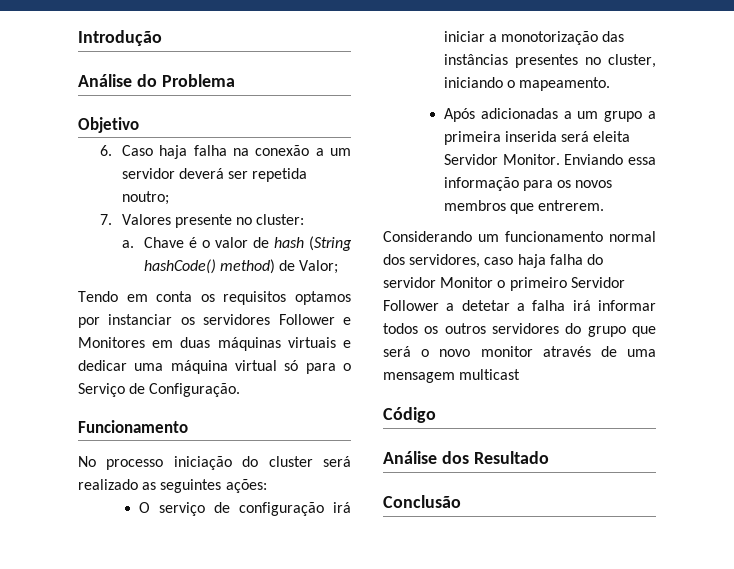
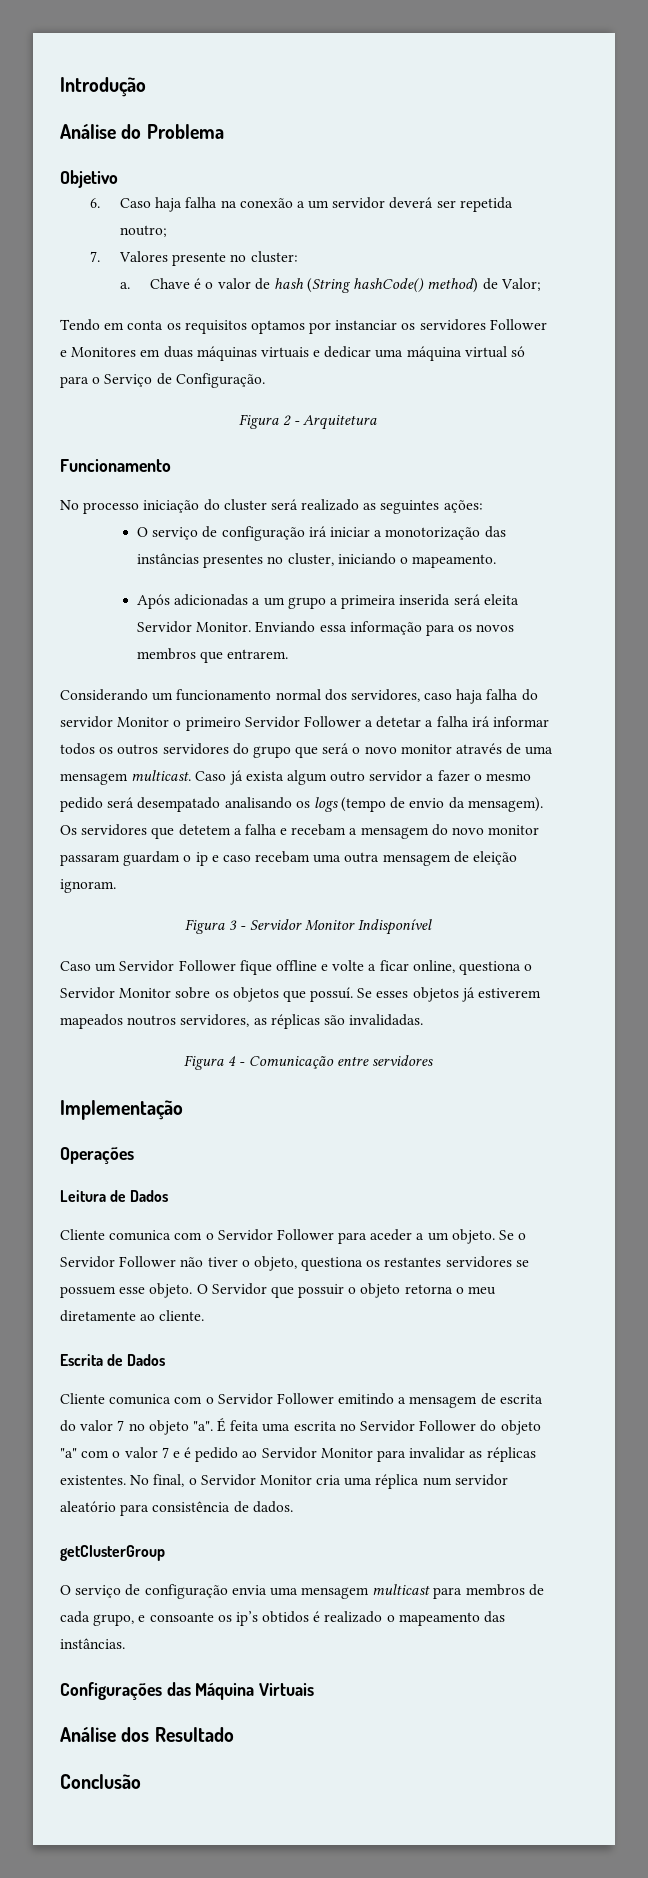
+ Figura 2 - Arquitetura
- Enviando essa informação para os novos membros que entrerem.
+ Enviando essa informação para os novos membros que entrarem.
- Considerando um funcionamento normal dos servidores, caso haja falha do servidor Monitor o primeiro Servidor Follower a detetar a falha irá informar todos os outros servidores do grupo que será o novo monitor através de uma mensagem multicast
- Código
+ Considerando um funcionamento normal dos servidores, caso haja falha do servidor Monitor o primeiro Servidor Follower a detetar a falha irá informar todos os outros servidores do grupo que será o novo monitor através de uma mensagem multicast. Caso já exista algum outro servidor a fazer o mesmo pedido será desempatado analisando os logs (tempo de envio da mensagem). Os servidores que detetem a falha e recebam a mensagem do novo monitor passaram guardam o ip e caso recebam uma outra mensagem de eleição ignoram.
+ Figura 3 - Servidor Monitor Indisponível
+ Caso um Servidor Follower fique offline e volte a ficar online, questiona o Servidor Monitor sobre os objetos que possuí. Se esses objetos já estiverem mapeados noutros servidores, as réplicas são invalidadas.
+ Figura 4 - Comunicação entre servidores
+ Implementação
+ Operações
+ Leitura de Dados
+ Cliente comunica com o Servidor Follower para aceder a um objeto. Se o Servidor Follower não tiver o objeto, questiona os restantes servidores se possuem esse objeto. O Servidor que possuir o objeto retorna o meu diretamente ao cliente.
+ Escrita de Dados
+ Cliente comunica com o Servidor Follower emitindo a mensagem de escrita do valor 7 no objeto "a". É feita uma escrita no Servidor Follower do objeto "a" com o valor 7 e é pedido ao Servidor Monitor para invalidar as réplicas existentes. No final, o Servidor Monitor cria uma réplica num servidor aleatório para consistência de dados.
+ getClusterGroup
+ O serviço de configuração envia uma mensagem multicast para membros de cada grupo, e consoante os ip’s obtidos é realizado o mapeamento das instâncias.
+ Configurações das Máquina Virtuais

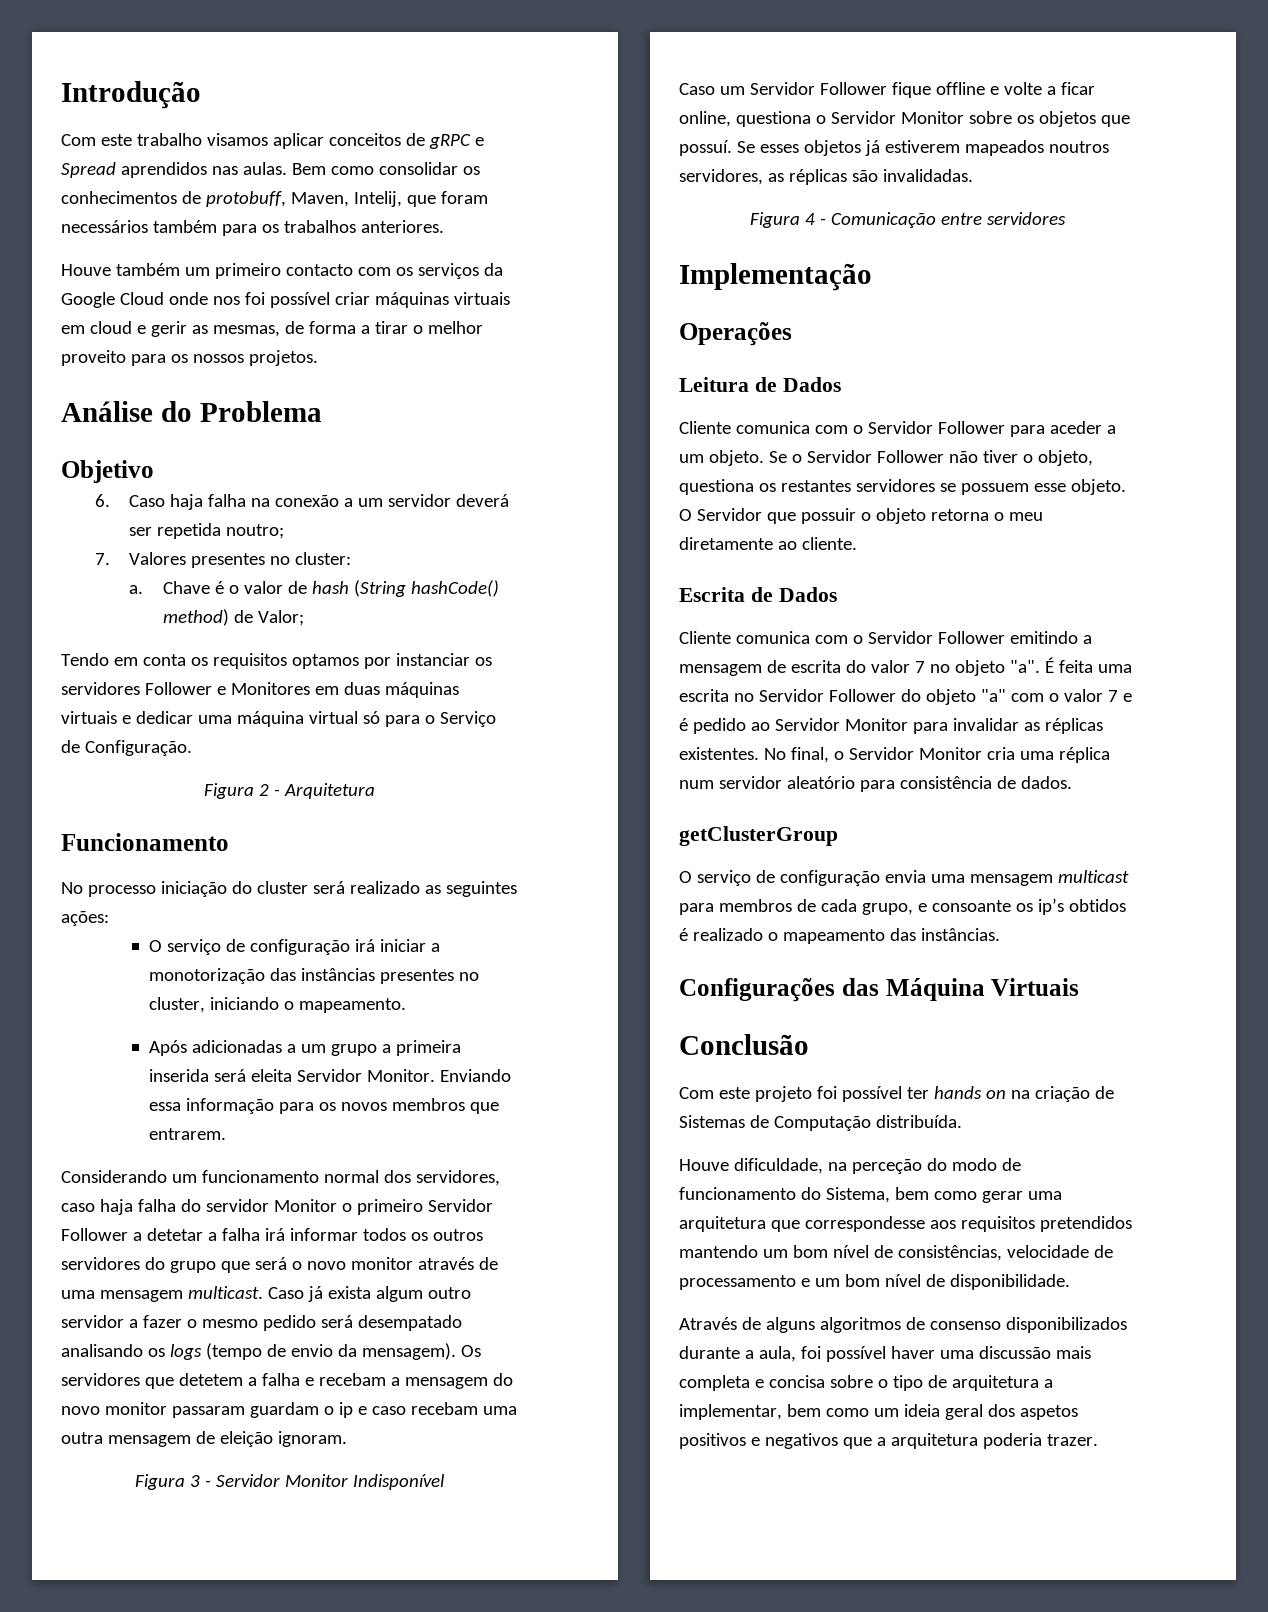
+ Com este trabalho visamos aplicar conceitos de gRPC e Spread aprendidos nas aulas. Bem como consolidar os conhecimentos de protobuff, Maven, Intelij, que foram necessários também para os trabalhos anteriores.
+ Houve também um primeiro contacto com os serviços da Google Cloud onde nos foi possível criar máquinas virtuais em cloud e gerir as mesmas, de forma a tirar o melhor proveito para os nossos projetos.
- 7. Valores presente no cluster:
+ 7. Valores presentes no cluster:
- Análise dos Resultado
  Conclusão
+ Com este projeto foi possível ter hands on na criação de Sistemas de Computação distribuída.
+ Houve dificuldade, na perceção do modo de funcionamento do Sistema, bem como gerar uma arquitetura que correspondesse aos requisitos pretendidos mantendo um bom nível de consistências, velocidade de processamento e um bom nível de disponibilidade.
+ Através de alguns algoritmos de consenso disponibilizados durante a aula, foi possível haver uma discussão mais completa e concisa sobre o tipo de arquitetura a implementar, bem como um ideia geral dos aspetos positivos e negativos que a arquitetura poderia trazer.

